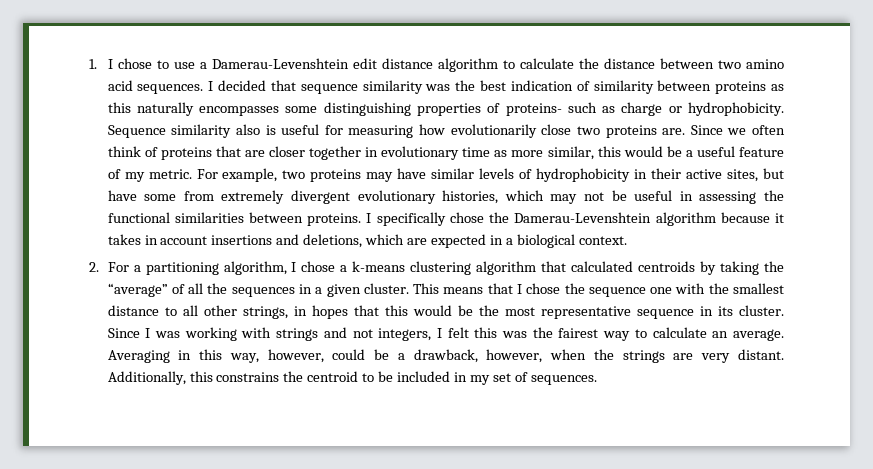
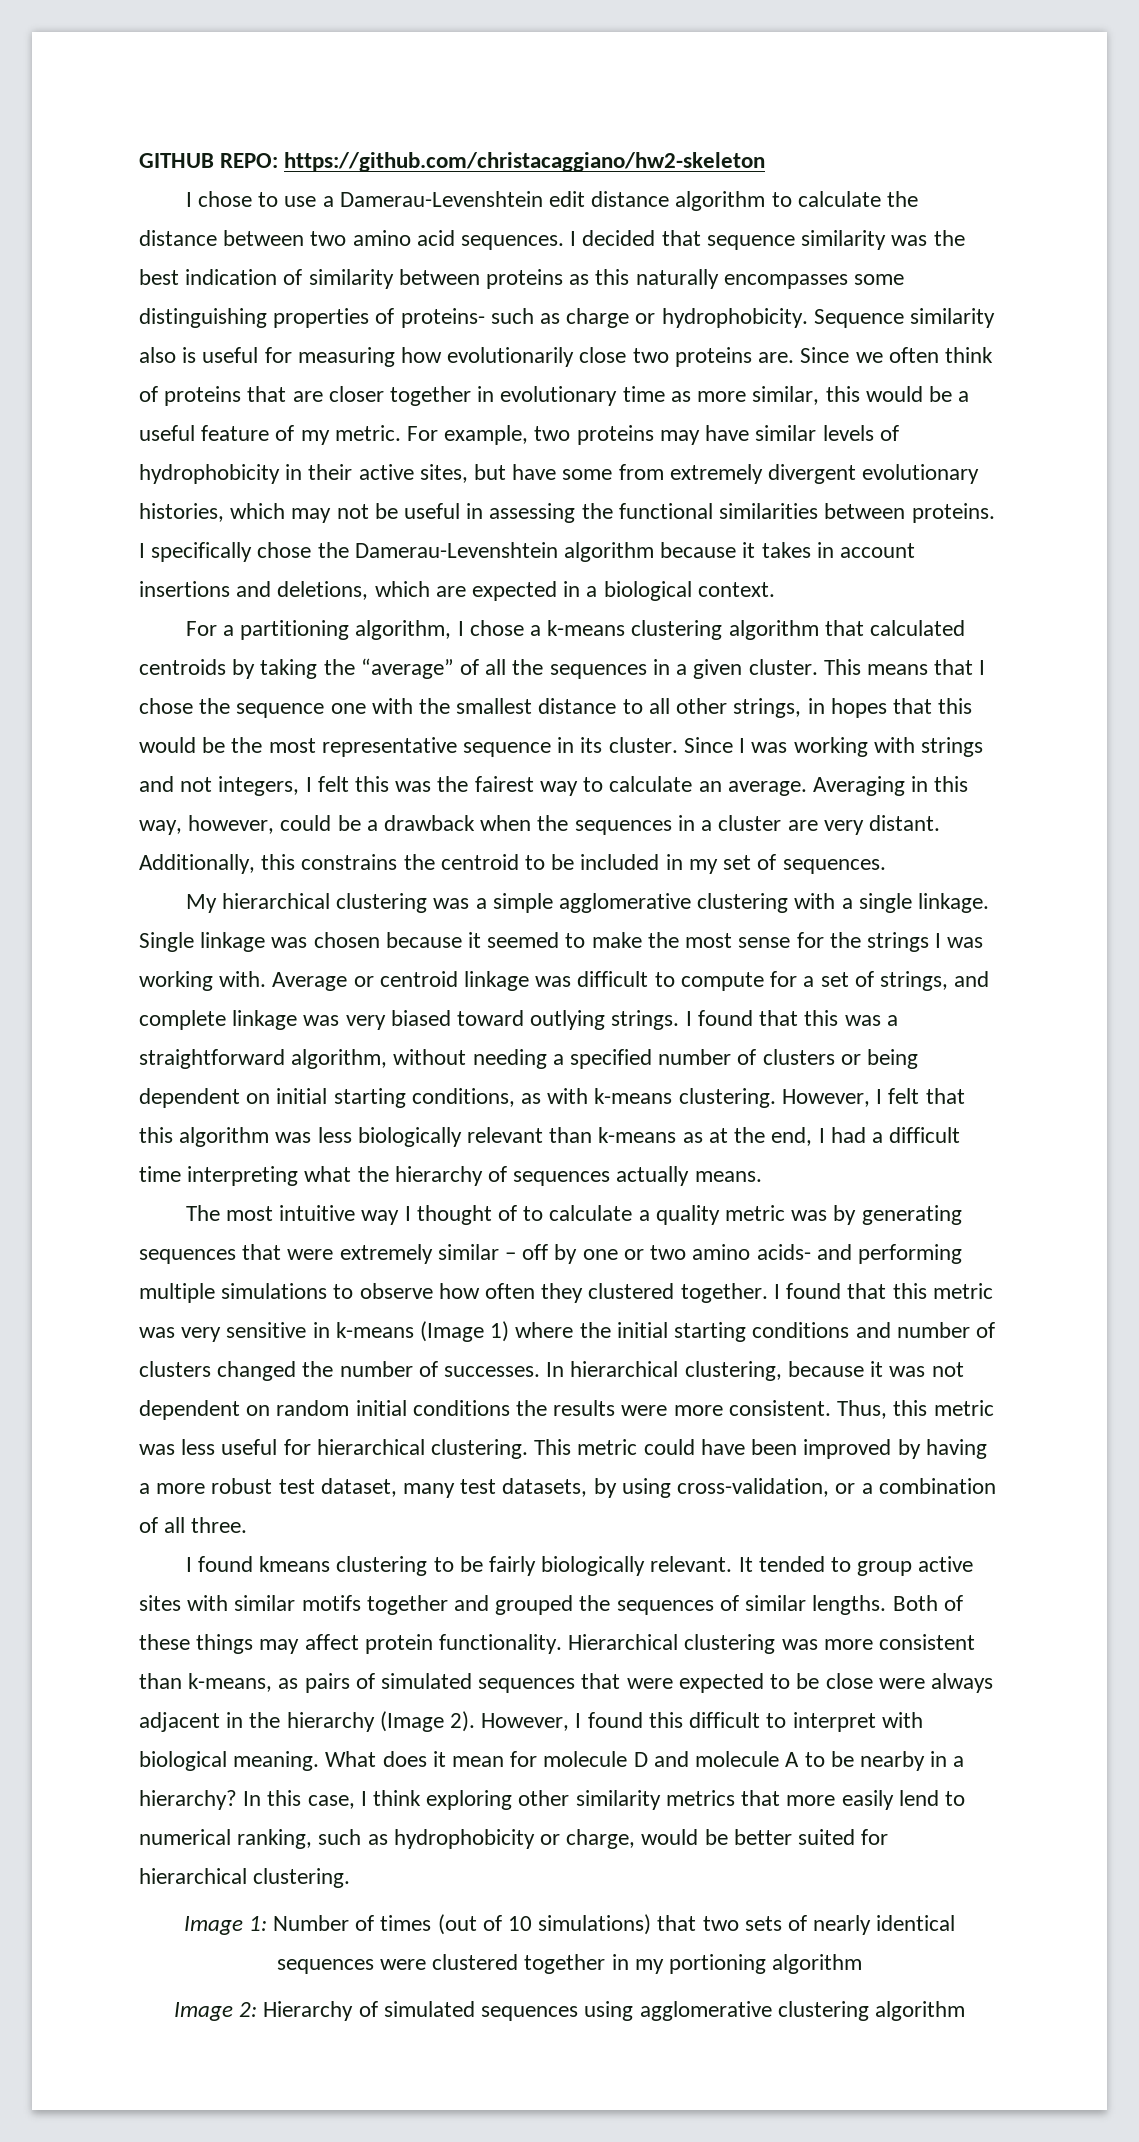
- 1. I chose to use a Damerau-Levenshtein edit distance algorithm to calculate the distance between two amino acid sequences.
+ GITHUB REPO: https://github.com/christacaggiano/hw2-skeleton
+ I chose to use a Damerau-Levenshtein edit distance algorithm to calculate the distance between two amino acid sequences.
- 2. For a partitioning algorithm, I chose a k-means clustering algorithm that calculated centroids by taking the “average” of all the sequences in a given cluster.
+ For a partitioning algorithm, I chose a k-means clustering algorithm that calculated centroids by taking the “average” of all the sequences in a given cluster.
- Averaging in this way, however, could be a drawback, however, when the strings are very distant.
+ Averaging in this way, however, could be a drawback when the sequences in a cluster are very distant.
+ My hierarchical clustering was a simple agglomerative clustering with a single linkage. Single linkage was chosen because it seemed to make the most sense for the strings I was working with. Average or centroid linkage was difficult to compute for a set of strings, and complete linkage was very biased toward outlying strings. I found that this was a straightforward algorithm, without needing a specified number of clusters or being dependent on initial starting conditions, as with k-means clustering. However, I felt that this algorithm was less biologically relevant than k-means as at the end, I had a difficult time interpreting what the hierarchy of sequences actually means.
+ The most intuitive way I thought of to calculate a quality metric was by generating sequences that were extremely similar – off by one or two amino acids- and performing multiple simulations to observe how often they clustered together. I found that this metric was very sensitive in k-means (Image 1) where the initial starting conditions and number of clusters changed the number of successes. In hierarchical clustering, because it was not dependent on random initial conditions the results were more consistent. Thus, this metric was less useful for hierarchical clustering. This metric could have been improved by having a more robust test dataset, many test datasets, by using cross-validation, or a combination of all three.
+ I found kmeans clustering to be fairly biologically relevant. It tended to group active sites with similar motifs together and grouped the sequences of similar lengths. Both of these things may affect protein functionality. Hierarchical clustering was more consistent than k-means, as pairs of simulated sequences that were expected to be close were always adjacent in the hierarchy (Image 2). However, I found this difficult to interpret with biological meaning. What does it mean for molecule D and molecule A to be nearby in a hierarchy? In this case, I think exploring other similarity metrics that more easily lend to numerical ranking, such as hydrophobicity or charge, would be better suited for hierarchical clustering.
+ Image 1: Number of times (out of 10 simulations) that two sets of nearly identical sequences were clustered together in my portioning algorithm
+ Image 2: Hierarchy of simulated sequences using agglomerative clustering algorithm

